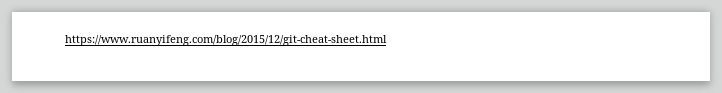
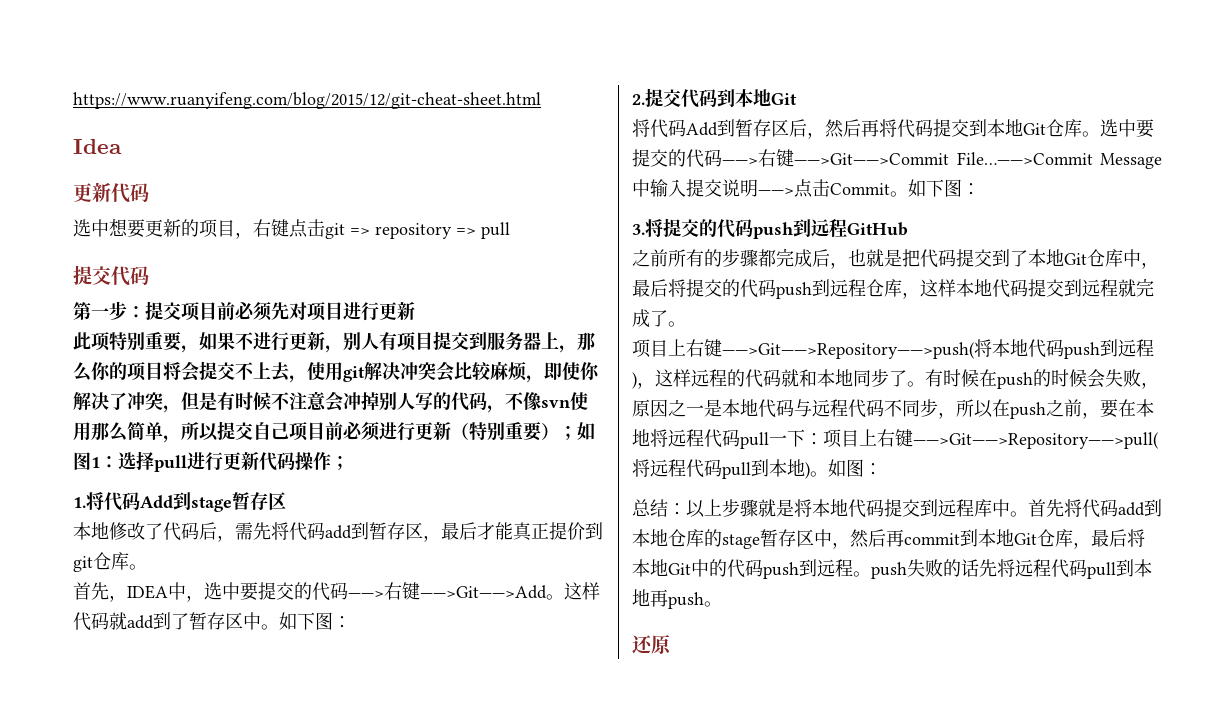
+ Idea
+ 更新代码
+ 选中想要更新的项目，右键点击git => repository => pull
+ 提交代码
+ 第一步：提交项目前必须先对项目进行更新
+ 此项特别重要，如果不进行更新，别人有项目提交到服务器上，那么你的项目将会提交不上去，使用git解决冲突会比较麻烦，即使你解决了冲突，但是有时候不注意会冲掉别人写的代码，不像svn使用那么简单，所以提交自己项目前必须进行更新（特别重要）；如图1：选择pull进行更新代码操作；
+ 1.将代码Add到stage暂存区
+ 本地修改了代码后，需先将代码add到暂存区，最后才能真正提价到git仓库。
+ 首先，IDEA中，选中要提交的代码——>右键——>Git——>Add。这样代码就add到了暂存区中。如下图：
+ 2.提交代码到本地Git
+ 将代码Add到暂存区后，然后再将代码提交到本地Git仓库。选中要提交的代码——>右键——>Git——>Commit File…——>Commit Message中输入提交说明——>点击Commit。如下图：
+ 3.将提交的代码push到远程GitHub
+ 之前所有的步骤都完成后，也就是把代码提交到了本地Git仓库中，最后将提交的代码push到远程仓库，这样本地代码提交到远程就完成了。
+ 项目上右键——>Git——>Repository——>push(将本地代码push到远程)，这样远程的代码就和本地同步了。有时候在push的时候会失败，原因之一是本地代码与远程代码不同步，所以在push之前，要在本地将远程代码pull一下：项目上右键——>Git——>Repository——>pull(将远程代码pull到本地)。如图：
+ 总结：以上步骤就是将本地代码提交到远程库中。首先将代码add到本地仓库的stage暂存区中，然后再commit到本地Git仓库，最后将本地Git中的代码push到远程。push失败的话先将远程代码pull到本地再push。
+ 还原

